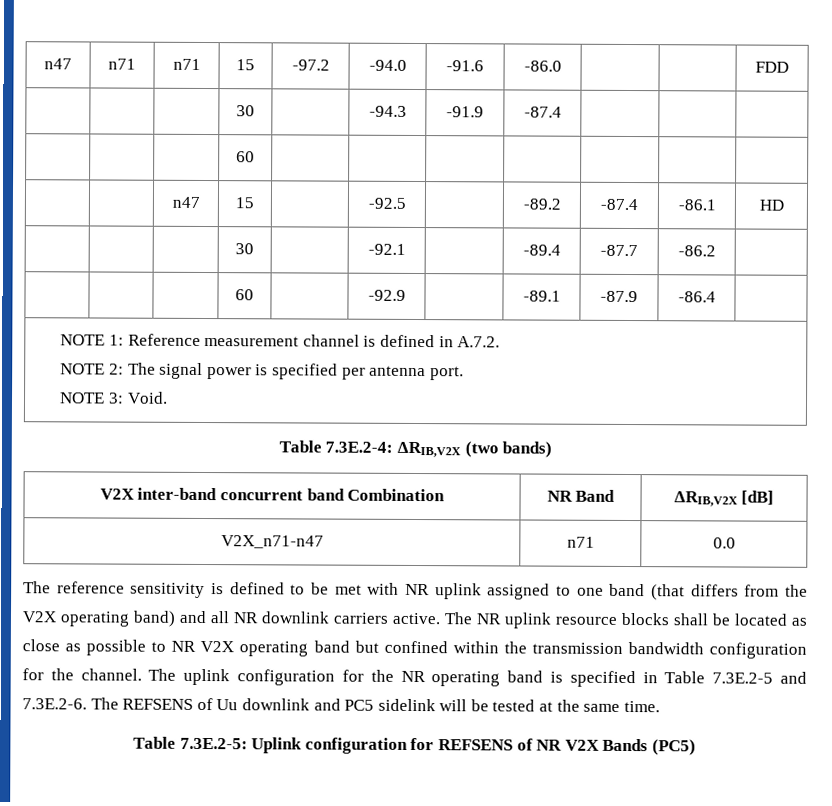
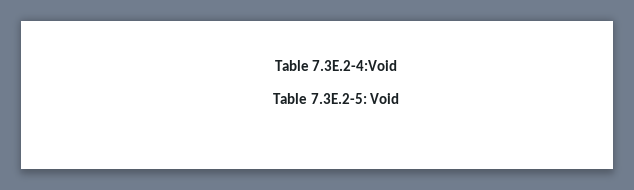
- n47 | n71 | n71 | 15 | -97.2 | -94.0 | -91.6 | -86.0 | | | FDD
- | | | 30 | | -94.3 | -91.9 | -87.4 | | |
- | | | 60 | | | | | | |
- | | n47 | 15 | | -92.5 | | -89.2 | -87.4 | -86.1 | HD
- | | | 30 | | -92.1 | | -89.4 | -87.7 | -86.2 |
- | | | 60 | | -92.9 | | -89.1 | -87.9 | -86.4 |
- NOTE 1: Reference measurement channel is defined in A.7.2.
- NOTE 2: The signal power is specified per antenna port.
- NOTE 3: Void.
- Table 7.3E.2-4: ΔRIB,V2X (two bands)
- V2X inter-band concurrent band Combination | NR Band | ΔRIB,V2X [dB]
- V2X_n71-n47 | n71 | 0.0
- The reference sensitivity is defined to be met with NR uplink assigned to one band (that differs from the V2X operating band) and all NR downlink carriers active. The NR uplink resource blocks shall be located as close as possible to NR V2X operating band but confined within the transmission bandwidth configuration for the channel. The uplink configuration for the NR operating band is specified in Table 7.3E.2-5 and 7.3E.2-6. The REFSENS of Uu downlink and PC5 sidelink will be tested at the same time.
- Table 7.3E.2-5: Uplink configuration for REFSENS of NR V2X Bands (PC5)
+ Table 7.3E.2-4:Void
+ Table 7.3E.2-5: Void

